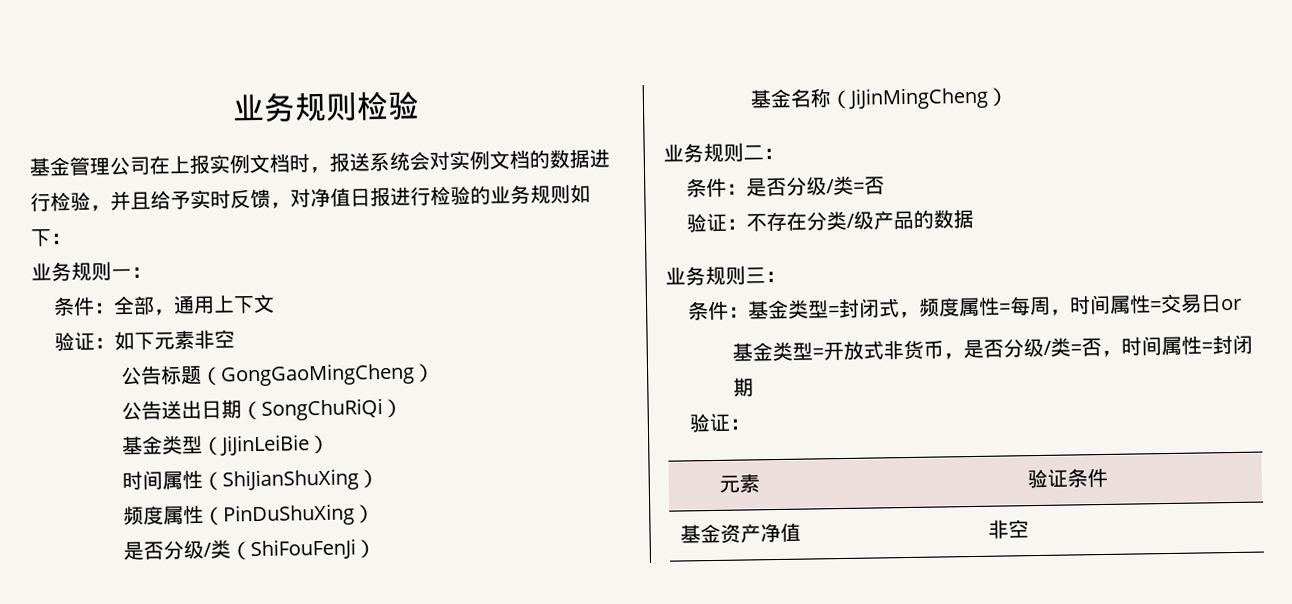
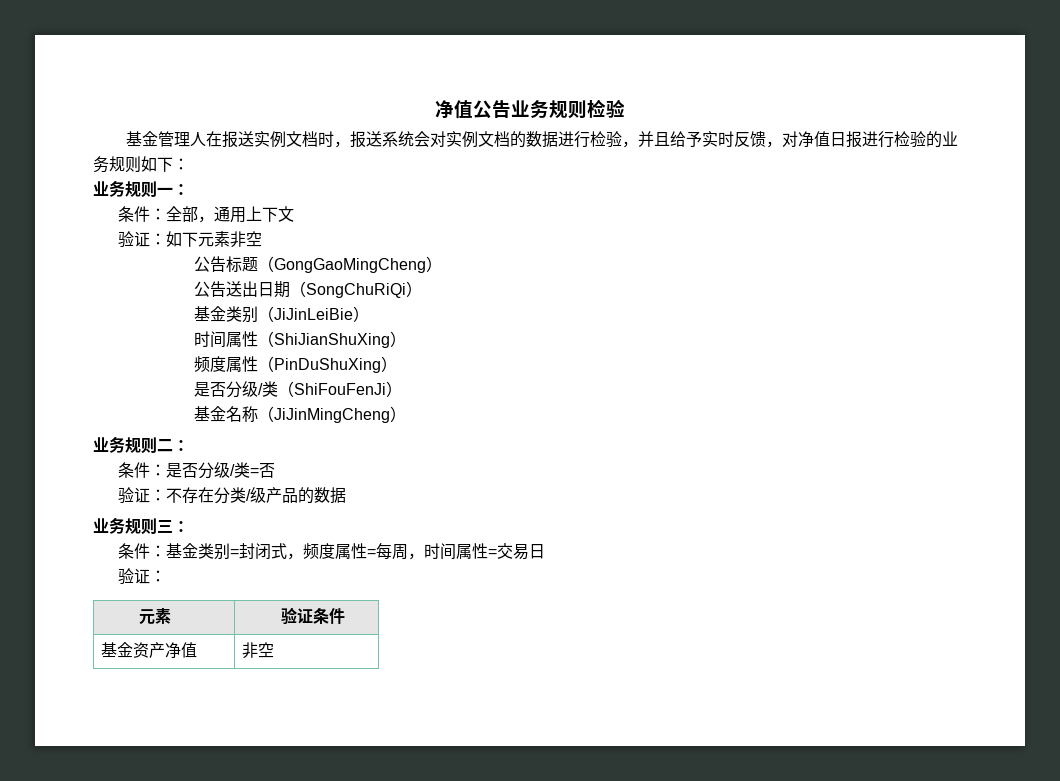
- 业务规则检验
+ 净值公告业务规则检验
- 基金管理公司在上报实例文档时，报送系统会对实例文档的数据进行检验，并且给予实时反馈，对净值日报进行检验的业务规则如下：
+ 基金管理人在报送实例文档时，报送系统会对实例文档的数据进行检验，并且给予实时反馈，对净值日报进行检验的业务规则如下：
- 基金类型（JiJinLeiBie）
+ 基金类别（JiJinLeiBie）
- 条件：基金类型=封闭式，频度属性=每周，时间属性=交易日or
- 基金类型=开放式非货币，是否分级/类=否，时间属性=封闭期
+ 条件：基金类别=封闭式，频度属性=每周，时间属性=交易日

